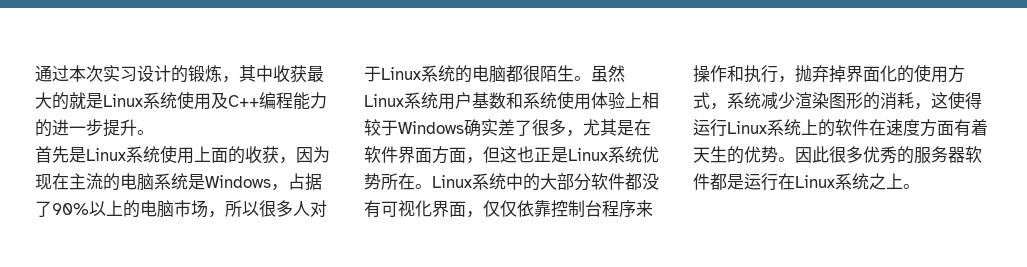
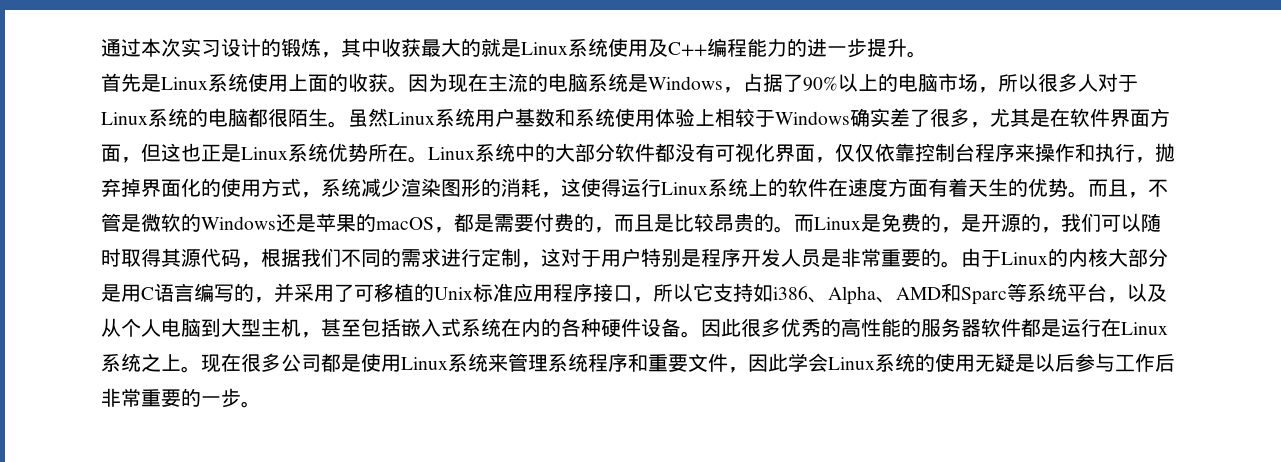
- 首先是Linux系统使用上面的收获，因为现在主流的电脑系统是Windows，占据了90%以上的电脑市场，所以很多人对于Linux系统的电脑都很陌生。
+ 首先是Linux系统使用上面的收获。因为现在主流的电脑系统是Windows，占据了90%以上的电脑市场，所以很多人对于Linux系统的电脑都很陌生。
+ 而且，不管是微软的Windows还是苹果的macOS，都是需要付费的，而且是比较昂贵的。而Linux是免费的，是开源的，我们可以随时取得其源代码，根据我们不同的需求进行定制，这对于用户特别是程序开发人员是非常重要的。由于Linux的内核大部分是用C语言编写的，并采用了可移植的Unix标准应用程序接口，所以它支持如i386、Alpha、AMD和Sparc等系统平台，以及从个人电脑到大型主机，甚至包括嵌入式系统在内的各种硬件设备。
- 因此很多优秀的服务器软件都是运行在Linux系统之上。
+ 因此很多优秀的高性能的服务器软件都是运行在Linux系统之上。
+ 现在很多公司都是使用Linux系统来管理系统程序和重要文件，因此学会Linux系统的使用无疑是以后参与工作后非常重要的一步。

